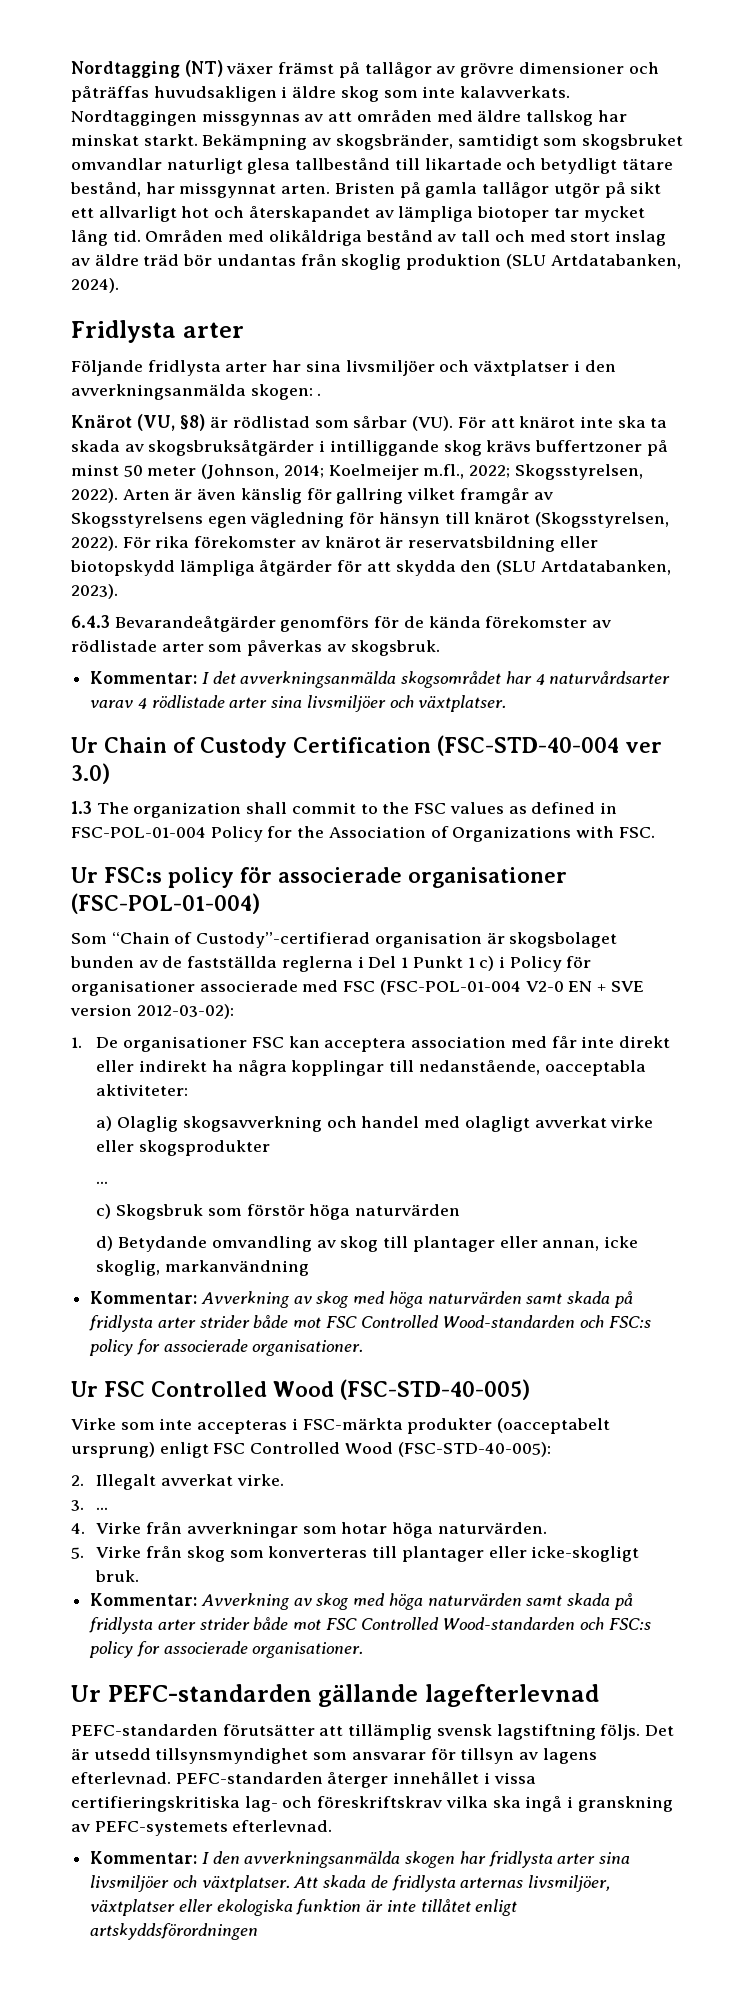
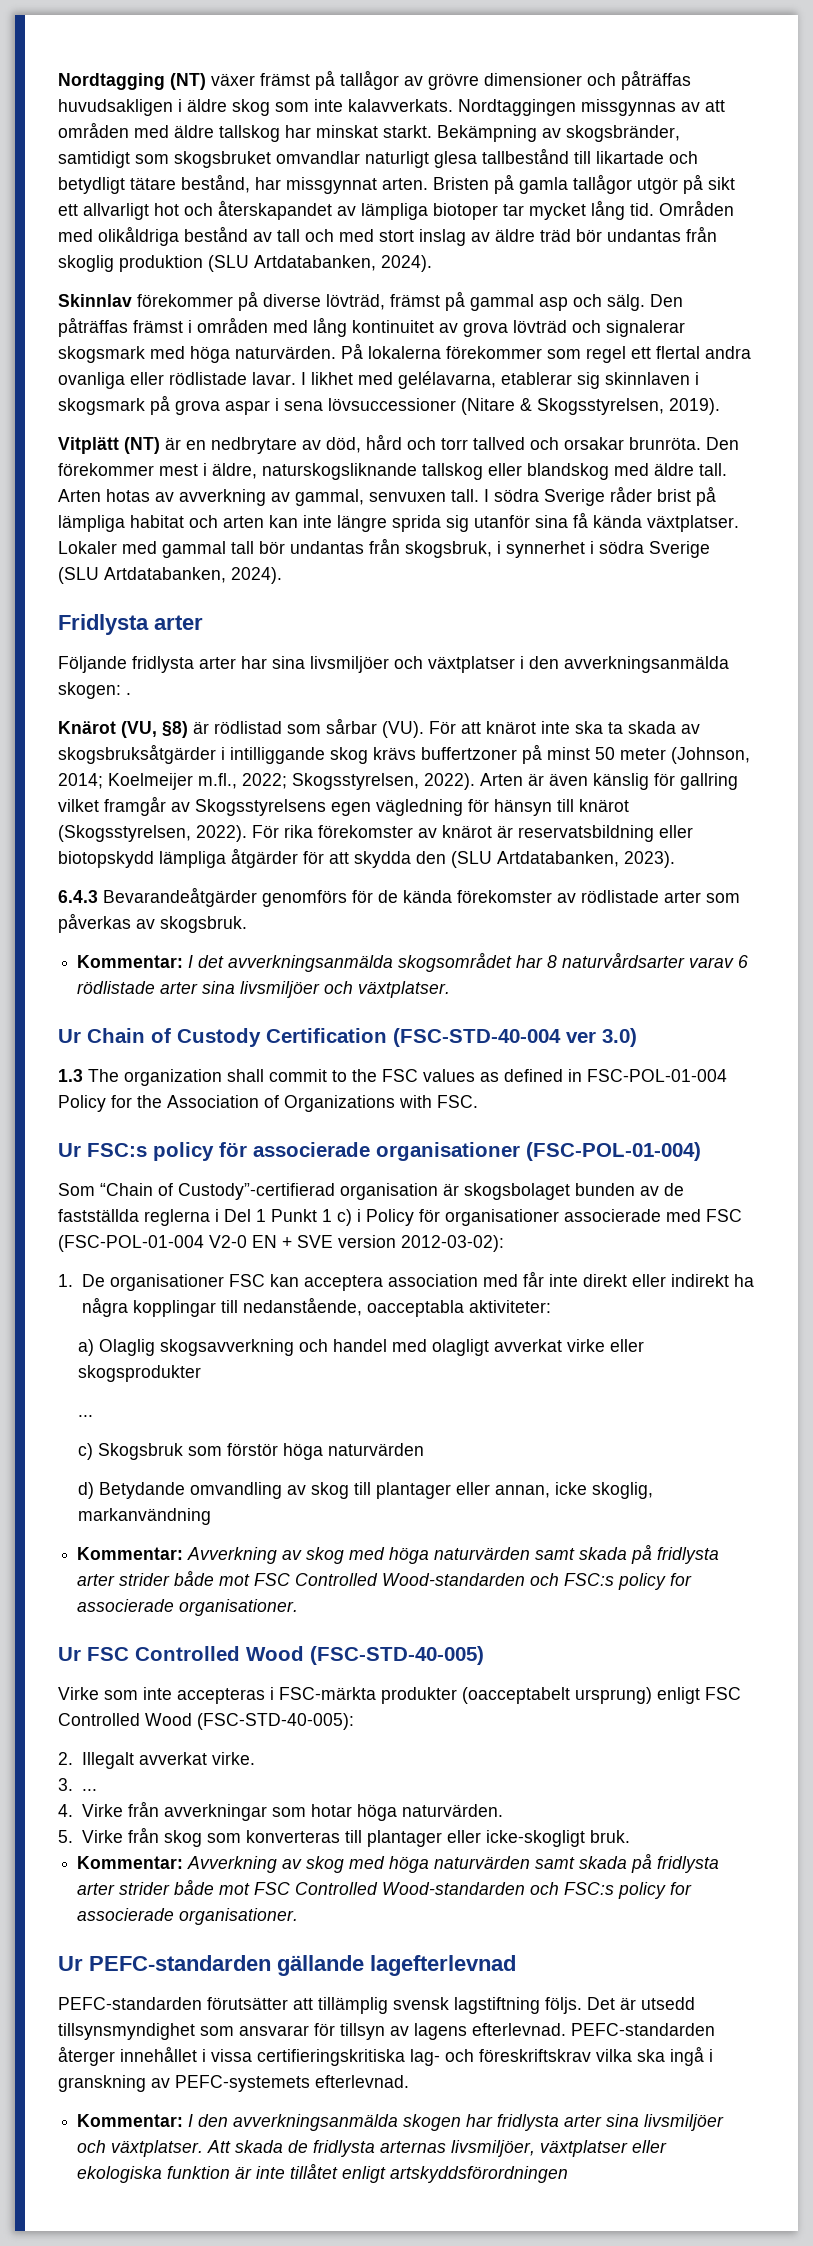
+ Skinnlav förekommer på diverse lövträd, främst på gammal asp och sälg. Den påträffas främst i områden med lång kontinuitet av grova lövträd och signalerar skogsmark med höga naturvärden. På lokalerna förekommer som regel ett flertal andra ovanliga eller rödlistade lavar. I likhet med gelélavarna, etablerar sig skinnlaven i skogsmark på grova aspar i sena lövsuccessioner (Nitare & Skogsstyrelsen, 2019).
+ Vitplätt (NT) är en nedbrytare av död, hård och torr tallved och orsakar brunröta. Den förekommer mest i äldre, naturskogsliknande tallskog eller blandskog med äldre tall. Arten hotas av avverkning av gammal, senvuxen tall. I södra Sverige råder brist på lämpliga habitat och arten kan inte längre sprida sig utanför sina få kända växtplatser. Lokaler med gammal tall bör undantas från skogsbruk, i synnerhet i södra Sverige (SLU Artdatabanken, 2024).
- Kommentar: I det avverkningsanmälda skogsområdet har 4 naturvårdsarter varav 4 rödlistade arter sina livsmiljöer och växtplatser.
+ Kommentar: I det avverkningsanmälda skogsområdet har 8 naturvårdsarter varav 6 rödlistade arter sina livsmiljöer och växtplatser.

